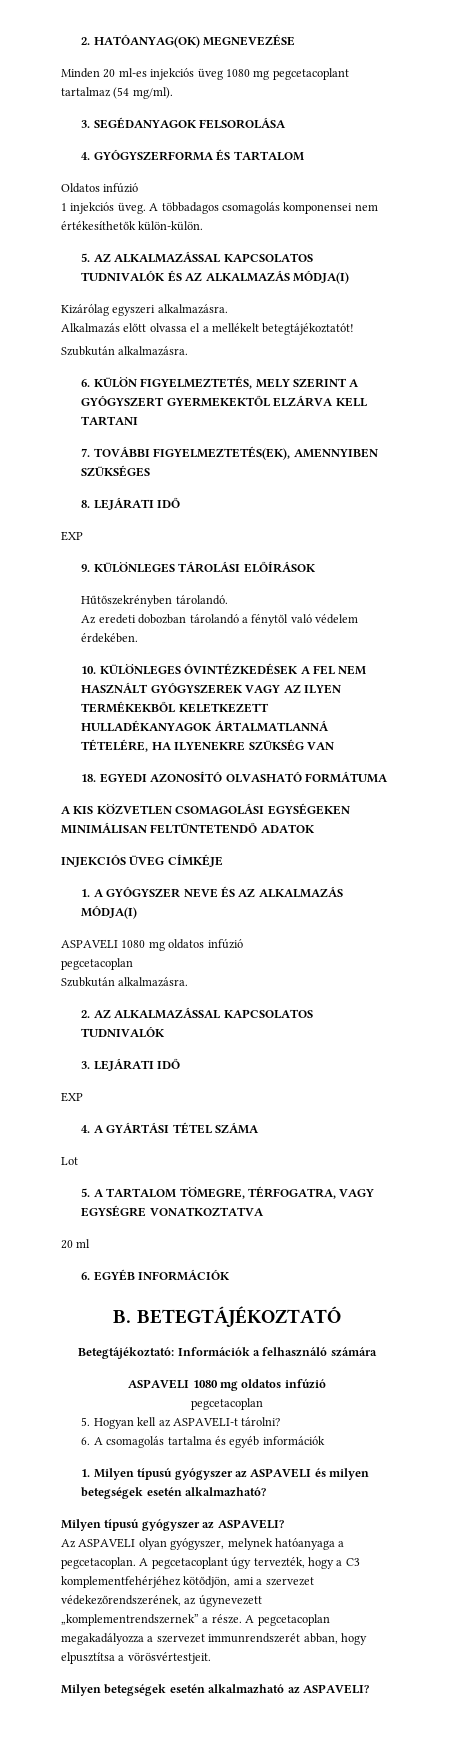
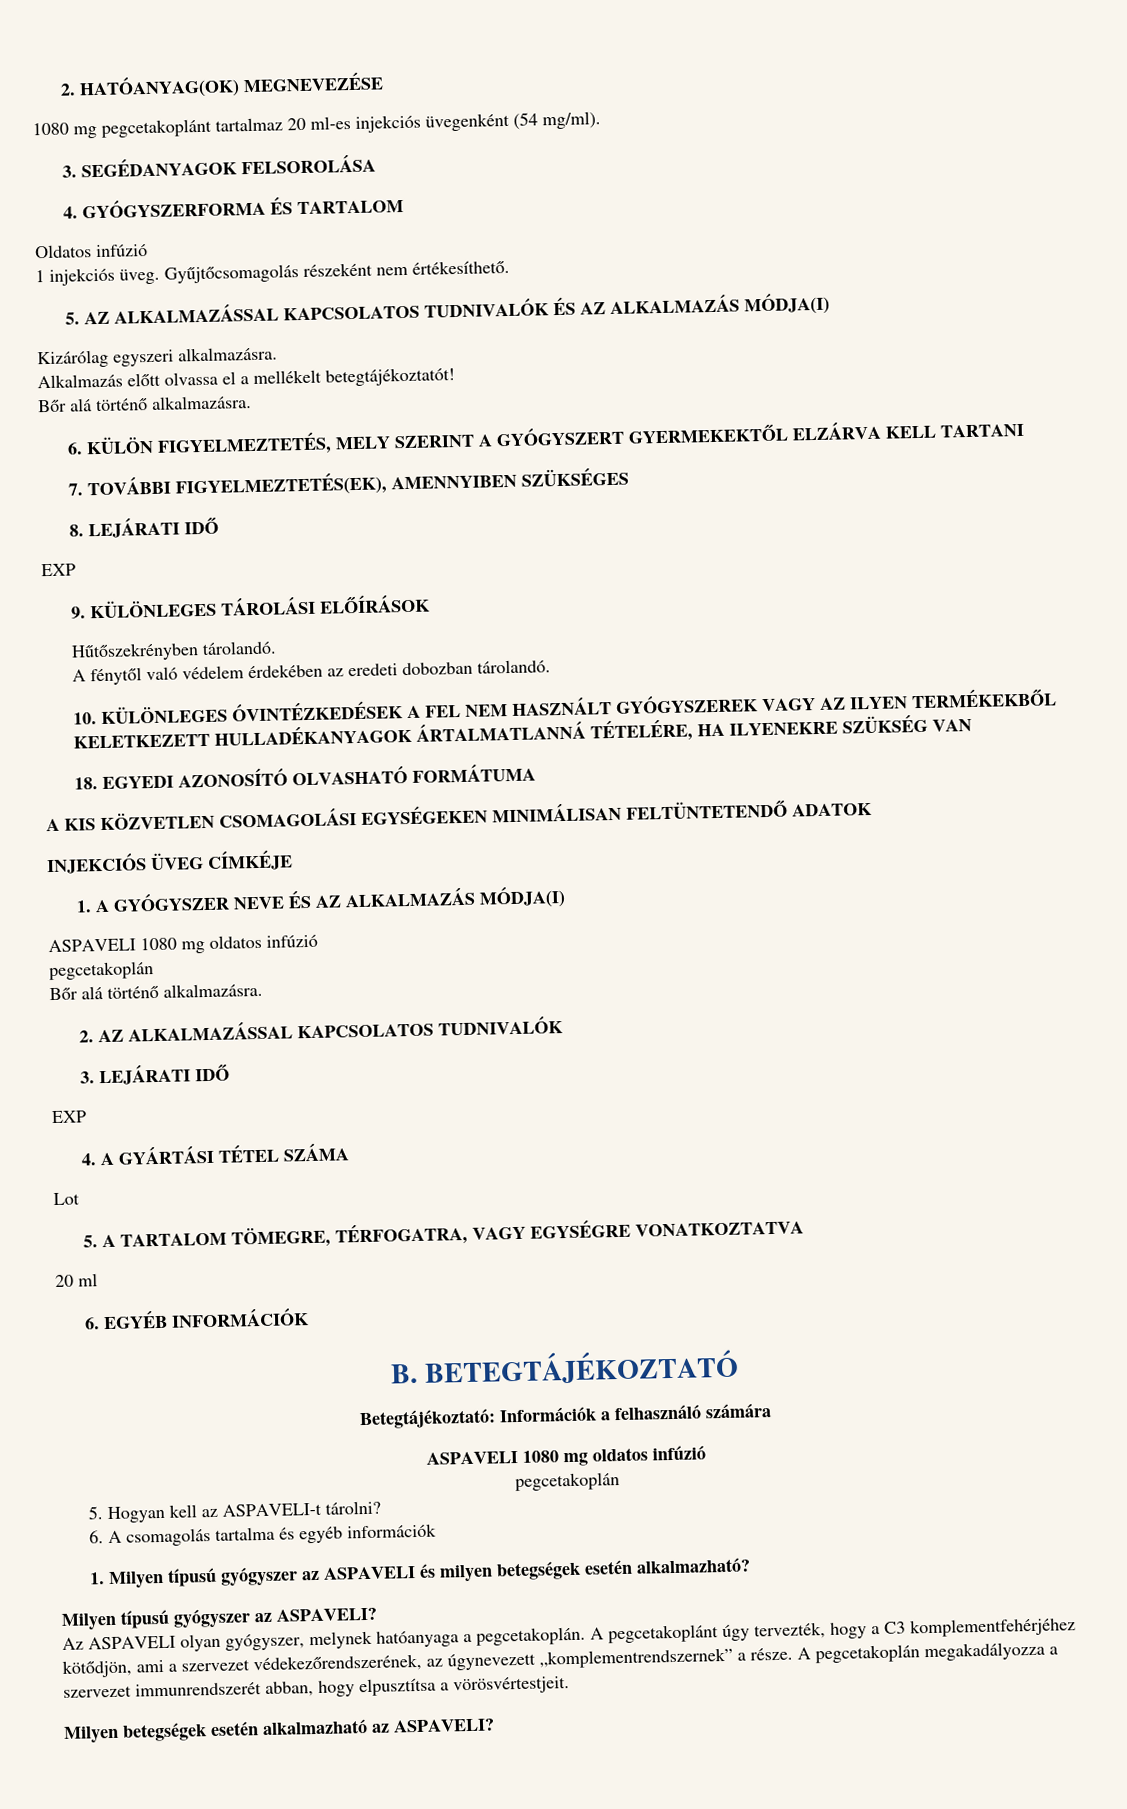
- Minden 20 ml-es injekciós üveg 1080 mg pegcetacoplant tartalmaz (54 mg/ml).
+ 1080 mg pegcetakoplánt tartalmaz 20 ml-es injekciós üvegenként (54 mg/ml).
- A többadagos csomagolás komponensei nem értékesíthetők külön-külön.
+ Gyűjtőcsomagolás részeként nem értékesíthető.
  Alkalmazás előtt olvassa el a mellékelt betegtájékoztatót!
- Szubkután alkalmazásra.
+ Bőr alá történő alkalmazásra.
- Az eredeti dobozban tárolandó a fénytől való védelem érdekében.
+ A fénytől való védelem érdekében az eredeti dobozban tárolandó.
  1. A GYÓGYSZER NEVE ÉS AZ ALKALMAZÁS MÓDJA(I)
  ASPAVELI 1080 mg oldatos infúzió
- pegcetacoplan
- Szubkután alkalmazásra.
+ pegcetakoplán
+ Bőr alá történő alkalmazásra.
  Betegtájékoztató: Információk a felhasználó számára
  ASPAVELI 1080 mg oldatos infúzió
- pegcetacoplan
+ pegcetakoplán
- Az ASPAVELI olyan gyógyszer, melynek hatóanyaga a pegcetacoplan. A pegcetacoplant úgy tervezték, hogy a C3 komplementfehérjéhez kötődjön, ami a szervezet védekezőrendszerének, az úgynevezett „komplementrendszernek” a része.
+ Az ASPAVELI olyan gyógyszer, melynek hatóanyaga a pegcetakoplán. A pegcetakoplánt úgy tervezték, hogy a C3 komplementfehérjéhez kötődjön, ami a szervezet védekezőrendszerének, az úgynevezett „komplementrendszernek” a része.
- A pegcetacoplan megakadályozza a szervezet immunrendszerét abban, hogy elpusztítsa a vörösvértestjeit.
+ A pegcetakoplán megakadályozza a szervezet immunrendszerét abban, hogy elpusztítsa a vörösvértestjeit.

